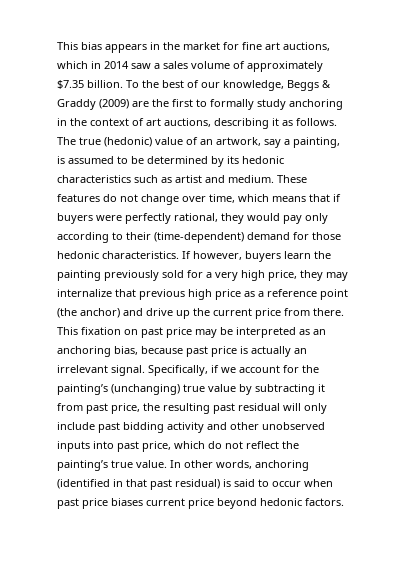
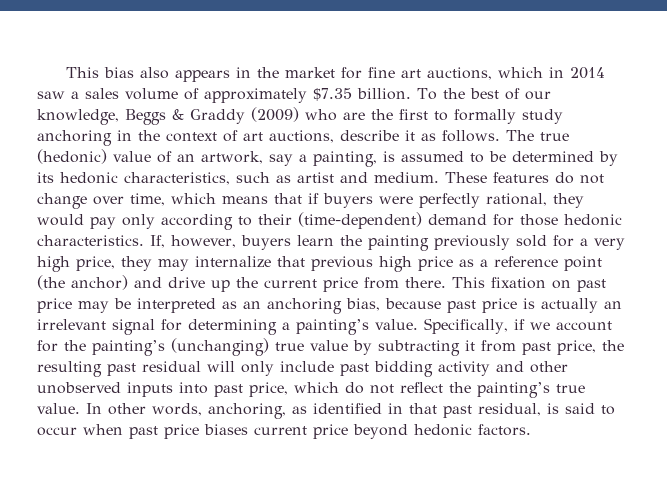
- This bias appears in the market for fine art auctions, which in 2014 saw a sales volume of approximately $7.35 billion.
+ This bias also appears in the market for fine art auctions, which in 2014 saw a sales volume of approximately $7.35 billion.
- To the best of our knowledge, Beggs & Graddy (2009) are the first to formally study anchoring in the context of art auctions, describing it as follows.
+ To the best of our knowledge, Beggs & Graddy (2009) who are the first to formally study anchoring in the context of art auctions, describe it as follows.
- The true (hedonic) value of an artwork, say a painting, is assumed to be determined by its hedonic characteristics such as artist and medium.
+ The true (hedonic) value of an artwork, say a painting, is assumed to be determined by its hedonic characteristics, such as artist and medium.
- If however, buyers learn the painting previously sold for a very high price, they may internalize that previous high price as a reference point (the anchor) and drive up the current price from there.
+ If, however, buyers learn the painting previously sold for a very high price, they may internalize that previous high price as a reference point (the anchor) and drive up the current price from there.
- This fixation on past price may be interpreted as an anchoring bias, because past price is actually an irrelevant signal.
+ This fixation on past price may be interpreted as an anchoring bias, because past price is actually an irrelevant signal for determining a painting’s value.
- In other words, anchoring (identified in that past residual) is said to occur when past price biases current price beyond hedonic factors.
+ In other words, anchoring, as identified in that past residual, is said to occur when past price biases current price beyond hedonic factors.

